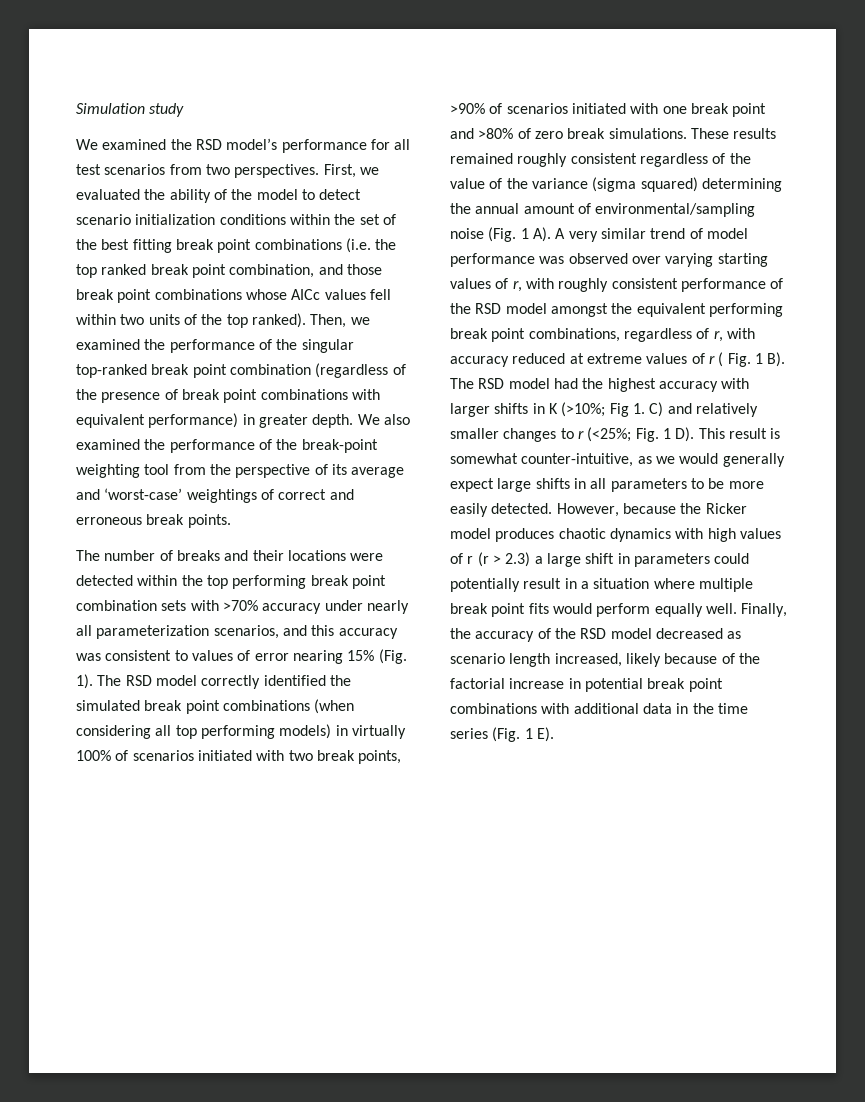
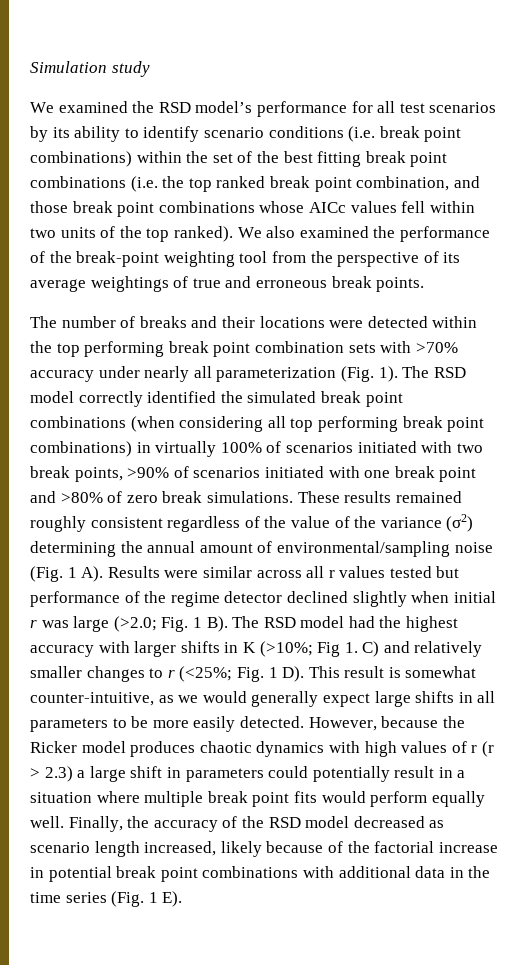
- We examined the RSD model’s performance for all test scenarios from two perspectives. First, we evaluated the ability of the model to detect scenario initialization conditions within the set of the best fitting break point combinations (i.e. the top ranked break point combination, and those break point combinations whose AICc values fell within two units of the top ranked).
+ We examined the RSD model’s performance for all test scenarios by its ability to identify scenario conditions (i.e. break point combinations) within the set of the best fitting break point combinations (i.e. the top ranked break point combination, and those break point combinations whose AICc values fell within two units of the top ranked).
- Then, we examined the performance of the singular top-ranked break point combination (regardless of the presence of break point combinations with equivalent performance) in greater depth.
- We also examined the performance of the break-point weighting tool from the perspective of its average and ‘worst-case’ weightings of correct and erroneous break points.
+ We also examined the performance of the break-point weighting tool from the perspective of its average weightings of true and erroneous break points.
- The number of breaks and their locations were detected within the top performing break point combination sets with >70% accuracy under nearly all parameterization scenarios, and this accuracy was consistent to values of error nearing 15% (Fig. 1).
+ The number of breaks and their locations were detected within the top performing break point combination sets with >70% accuracy under nearly all parameterization (Fig. 1).
- The RSD model correctly identified the simulated break point combinations (when considering all top performing models) in virtually 100% of scenarios initiated with two break points, >90% of scenarios initiated with one break point and >80% of zero break simulations.
+ The RSD model correctly identified the simulated break point combinations (when considering all top performing break point combinations) in virtually 100% of scenarios initiated with two break points, >90% of scenarios initiated with one break point and >80% of zero break simulations.
- These results remained roughly consistent regardless of the value of the variance (sigma squared) determining the annual amount of environmental/sampling noise (Fig. 1 A). A very similar trend of model performance was observed over varying starting values of r, with roughly consistent performance of the RSD model amongst the equivalent performing break point combinations, regardless of r, with accuracy reduced at extreme values of r ( Fig. 1 B). The RSD model had the highest accuracy with larger shifts in K (>10%;
+ These results remained roughly consistent regardless of the value of the variance (σ2) determining the annual amount of environmental/sampling noise (Fig. 1 A). Results were similar across all r values tested but performance of the regime detector declined slightly when initial r was large (>2.0; Fig. 1 B). The RSD model had the highest accuracy with larger shifts in K (>10%;

